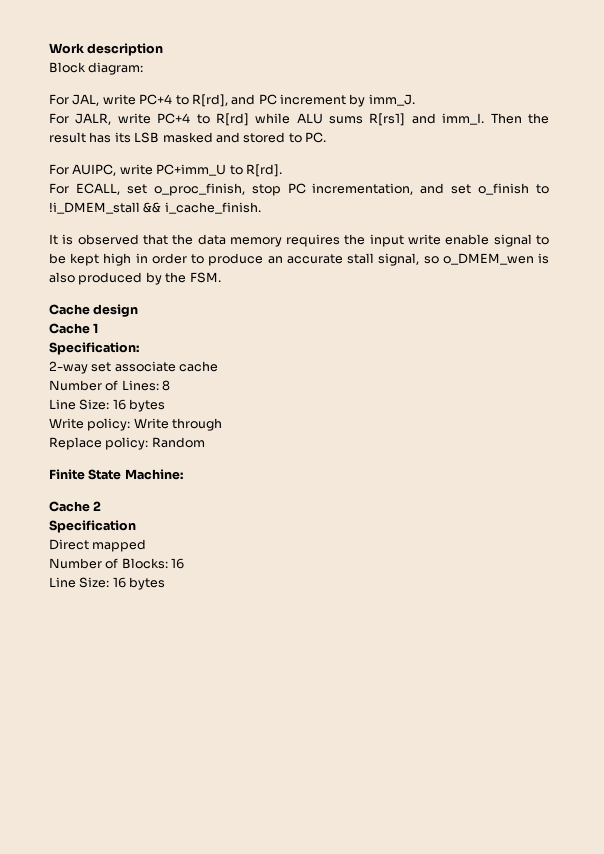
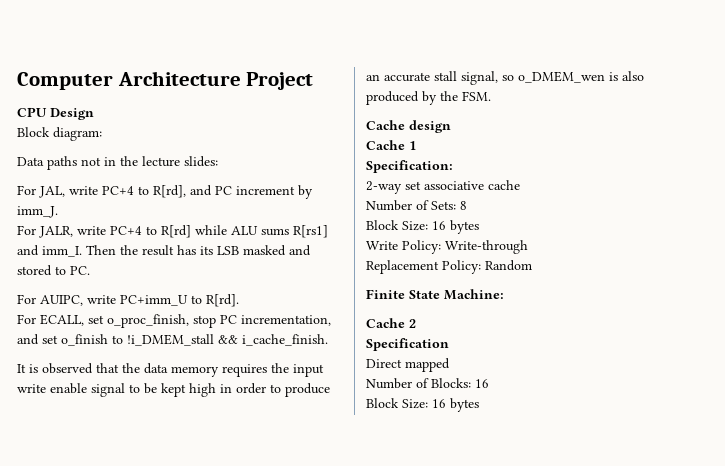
- Work description
+ Computer Architecture Project
+ CPU Design
  Block diagram:
+ Data paths not in the lecture slides:
- 2-way set associate cache
+ 2-way set associative cache
- Number of Lines: 8
- Line Size: 16 bytes
+ Number of Sets: 8
+ Block Size: 16 bytes
- Write policy: Write through
- Replace policy: Random
+ Write Policy: Write-through
+ Replacement Policy: Random
  Number of Blocks: 16
- Line Size: 16 bytes
+ Block Size: 16 bytes

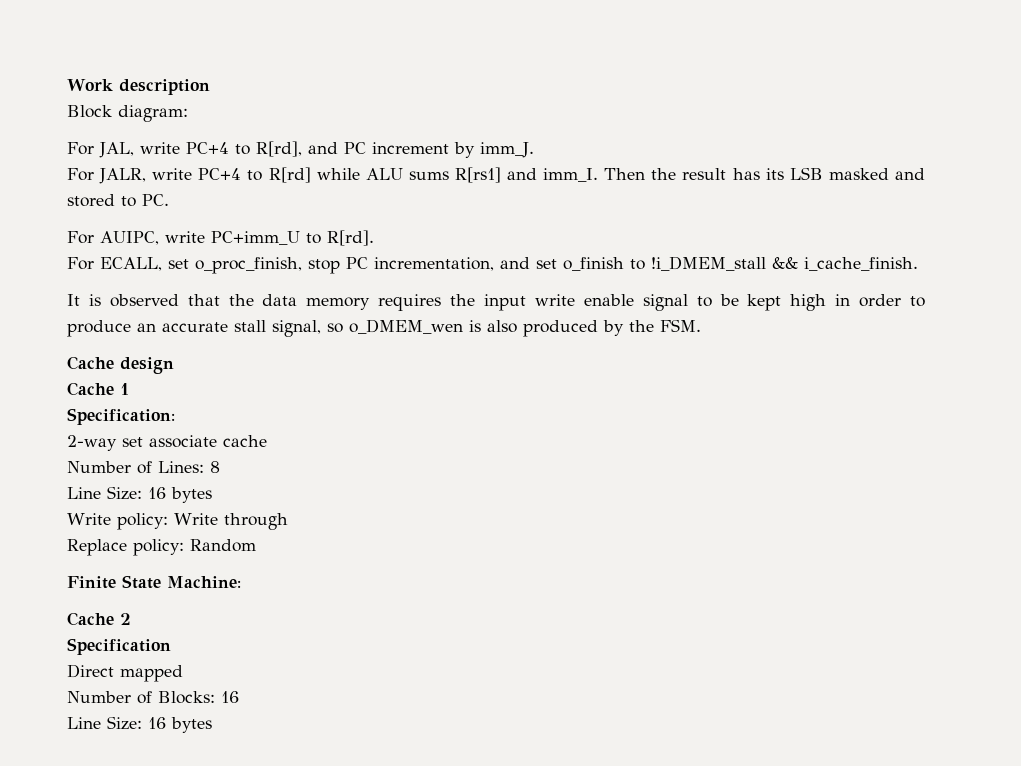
- Computer Architecture Project
- CPU Design
+ Work description
  Block diagram:
- Data paths not in the lecture slides:
- 2-way set associative cache
+ 2-way set associate cache
- Number of Sets: 8
- Block Size: 16 bytes
+ Number of Lines: 8
+ Line Size: 16 bytes
- Write Policy: Write-through
- Replacement Policy: Random
+ Write policy: Write through
+ Replace policy: Random
  Number of Blocks: 16
- Block Size: 16 bytes
+ Line Size: 16 bytes

